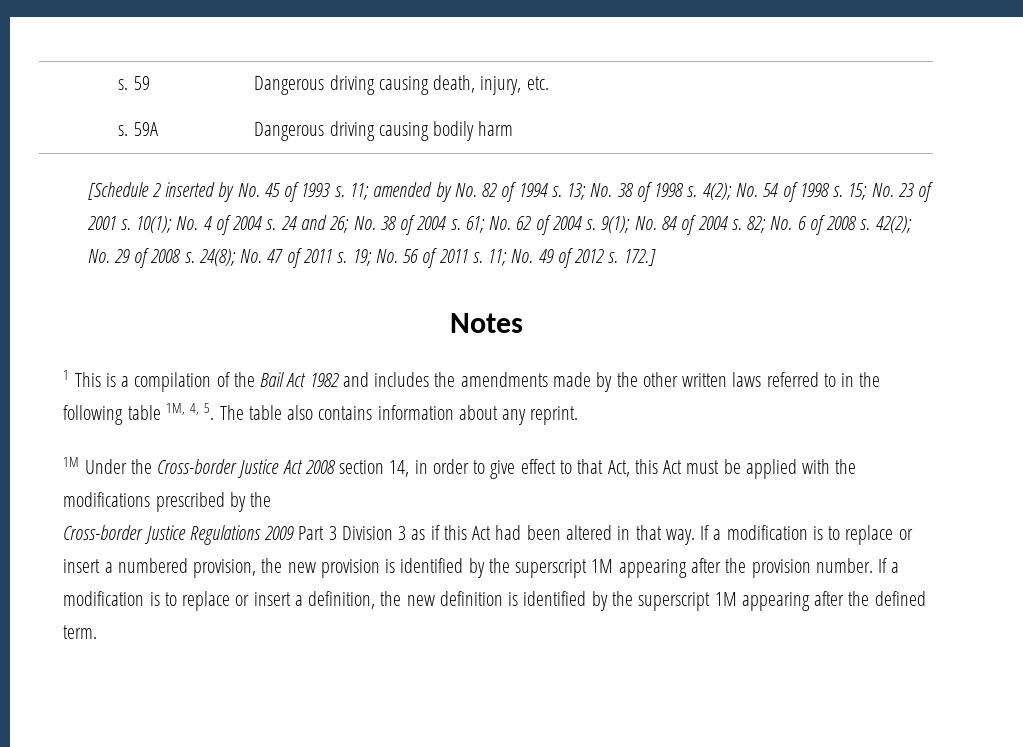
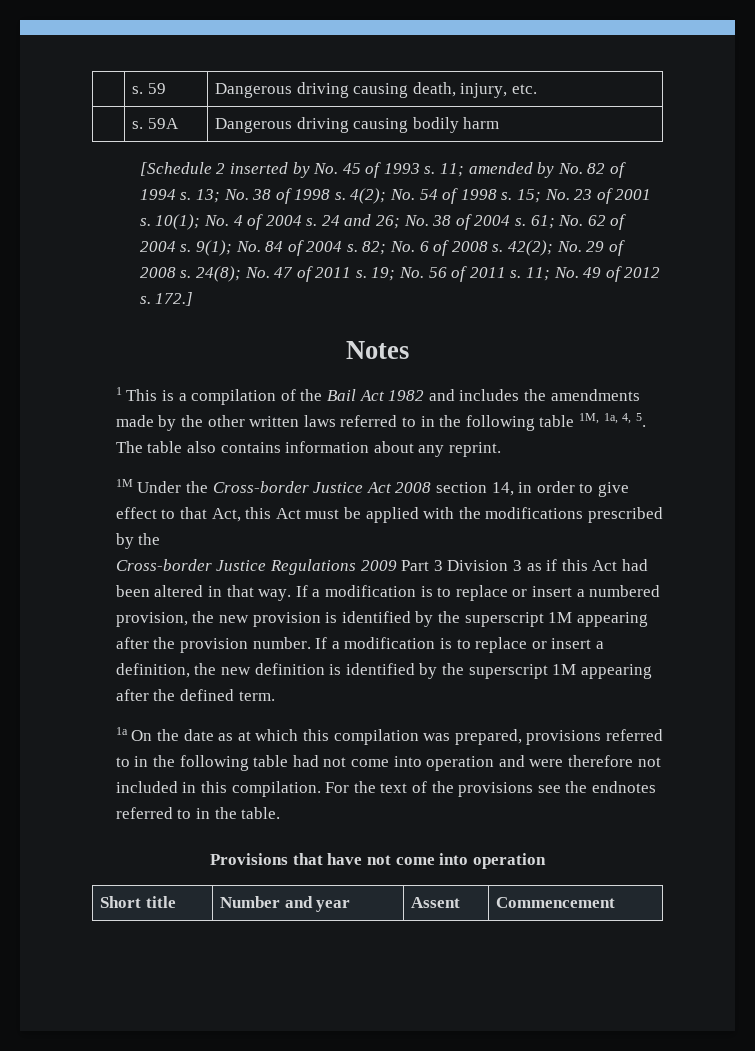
- 1 This is a compilation of the Bail Act 1982 and includes the amendments made by the other written laws referred to in the following table 1M, 4, 5. The table also contains information about any reprint.
+ 1 This is a compilation of the Bail Act 1982 and includes the amendments made by the other written laws referred to in the following table 1M, 1a, 4, 5. The table also contains information about any reprint.
+ 1a On the date as at which this compilation was prepared, provisions referred to in the following table had not come into operation and were therefore not included in this compilation. For the text of the provisions see the endnotes referred to in the table.
+ Provisions that have not come into operation
+ Short title | Number and year | Assent | Commencement

